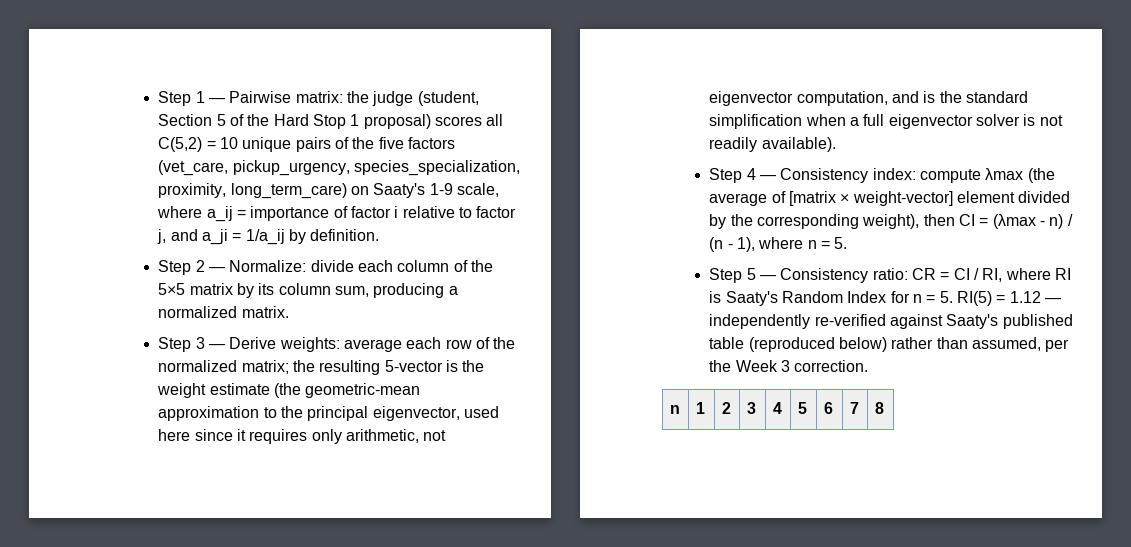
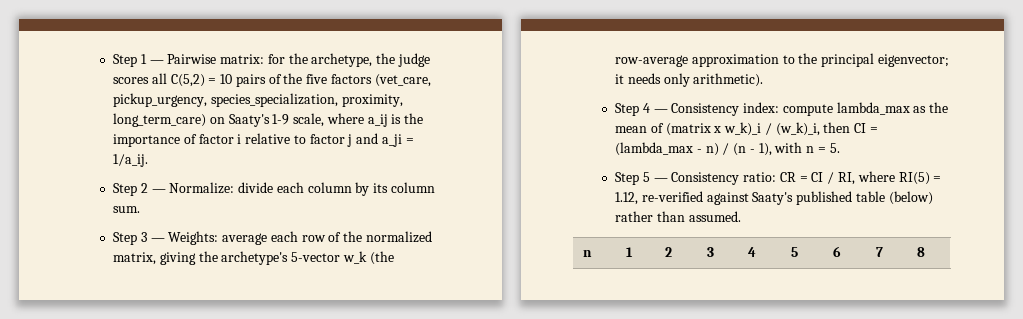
- Step 1 — Pairwise matrix: the judge (student, Section 5 of the Hard Stop 1 proposal) scores all C(5,2) = 10 unique pairs of the five factors (vet_care, pickup_urgency, species_specialization, proximity, long_term_care) on Saaty's 1-9 scale, where a_ij = importance of factor i relative to factor j, and a_ji = 1/a_ij by definition.
+ Step 1 — Pairwise matrix: for the archetype, the judge scores all C(5,2) = 10 pairs of the five factors (vet_care, pickup_urgency, species_specialization, proximity, long_term_care) on Saaty's 1-9 scale, where a_ij is the importance of factor i relative to factor j and a_ji = 1/a_ij.
- Step 2 — Normalize: divide each column of the 5×5 matrix by its column sum, producing a normalized matrix.
+ Step 2 — Normalize: divide each column by its column sum.
- Step 3 — Derive weights: average each row of the normalized matrix; the resulting 5-vector is the weight estimate (the geometric-mean approximation to the principal eigenvector, used here since it requires only arithmetic, not eigenvector computation, and is the standard simplification when a full eigenvector solver is not readily available).
+ Step 3 — Weights: average each row of the normalized matrix, giving the archetype's 5-vector w_k (the row-average approximation to the principal eigenvector; it needs only arithmetic).
- Step 4 — Consistency index: compute λmax (the average of [matrix × weight-vector] element divided by the corresponding weight), then CI = (λmax - n) / (n - 1), where n = 5.
+ Step 4 — Consistency index: compute lambda_max as the mean of (matrix x w_k)_i / (w_k)_i, then CI = (lambda_max - n) / (n - 1), with n = 5.
- Step 5 — Consistency ratio: CR = CI / RI, where RI is Saaty's Random Index for n = 5. RI(5) = 1.12 — independently re-verified against Saaty's published table (reproduced below) rather than assumed, per the Week 3 correction.
+ Step 5 — Consistency ratio: CR = CI / RI, where RI(5) = 1.12, re-verified against Saaty's published table (below) rather than assumed.

